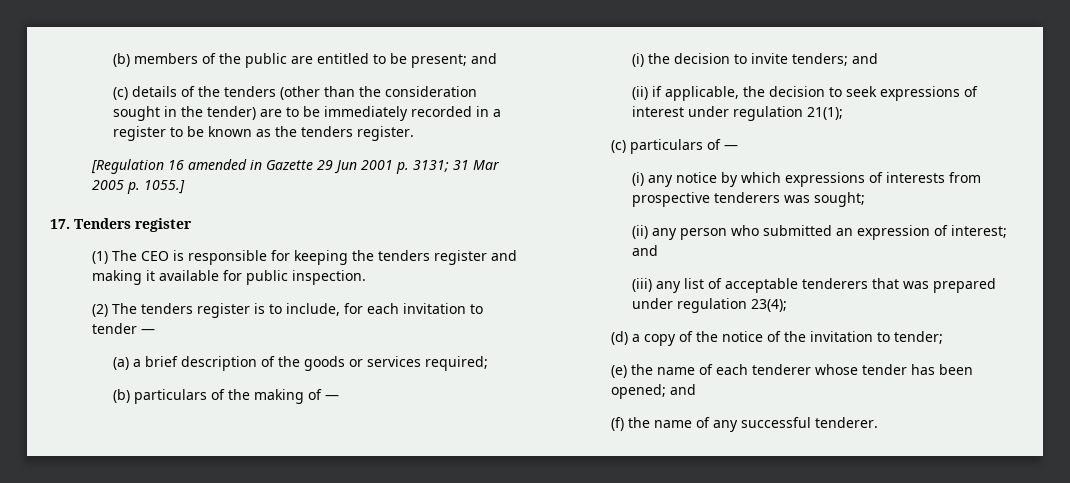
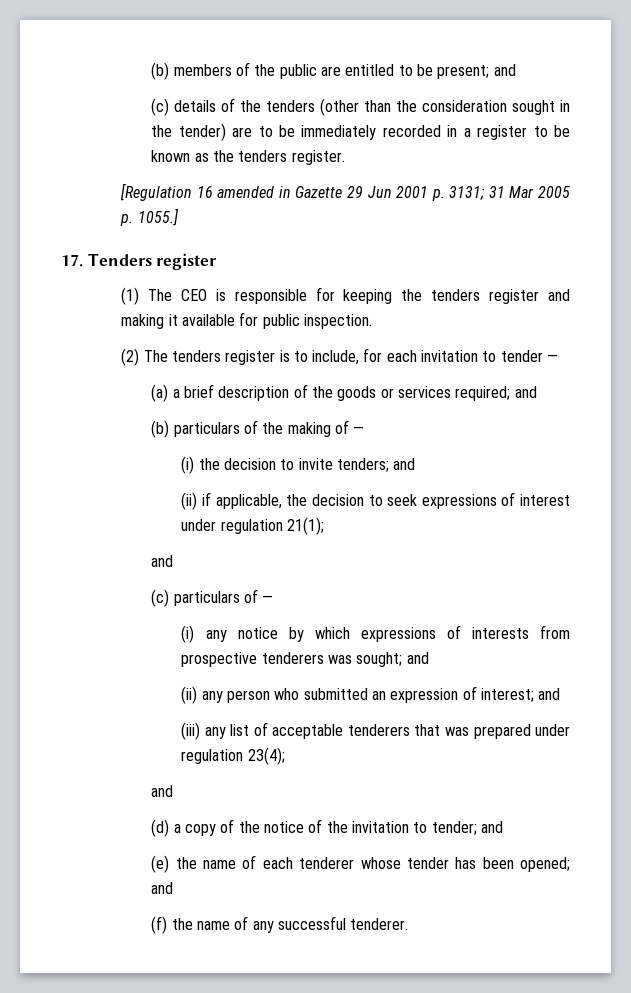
- (a) a brief description of the goods or services required;
+ (a) a brief description of the goods or services required; and
  (ii) if applicable, the decision to seek expressions of interest under regulation 21(1);
+ and
- (i) any notice by which expressions of interests from prospective tenderers was sought;
+ (i) any notice by which expressions of interests from prospective tenderers was sought; and
  (iii) any list of acceptable tenderers that was prepared under regulation 23(4);
+ and
- (d) a copy of the notice of the invitation to tender;
+ (d) a copy of the notice of the invitation to tender; and

